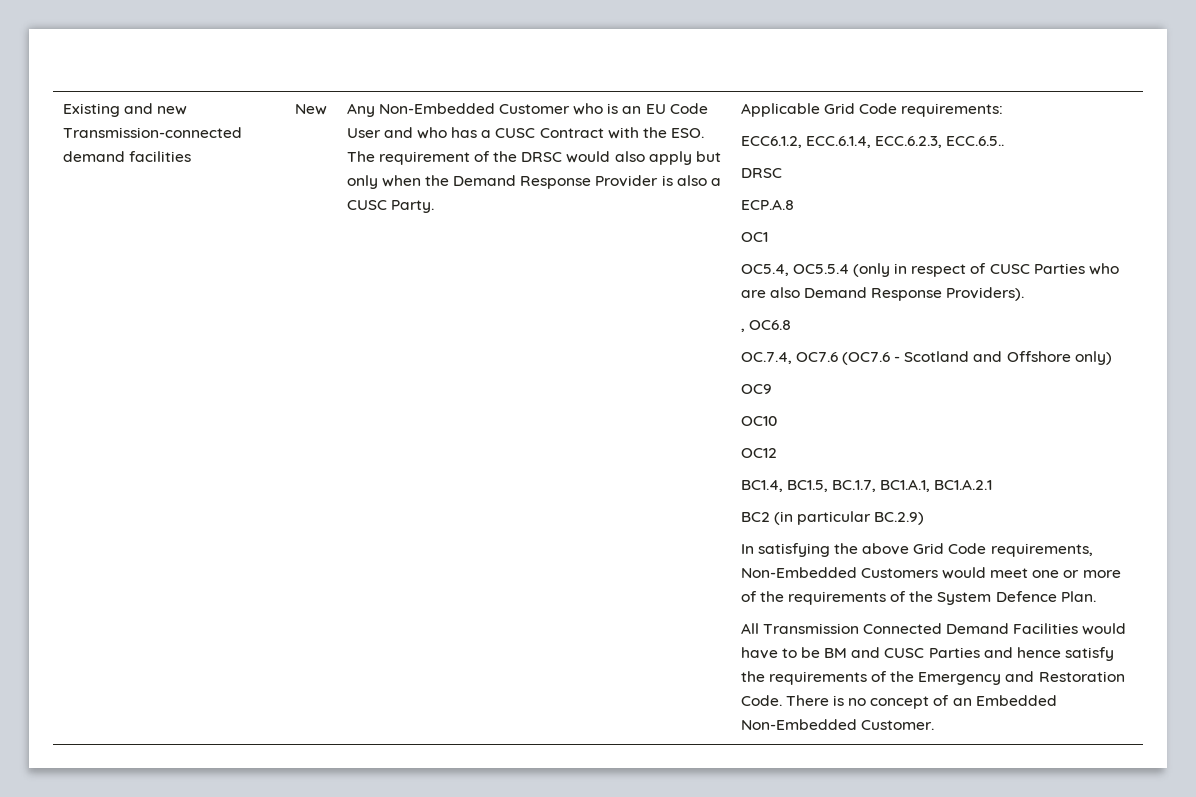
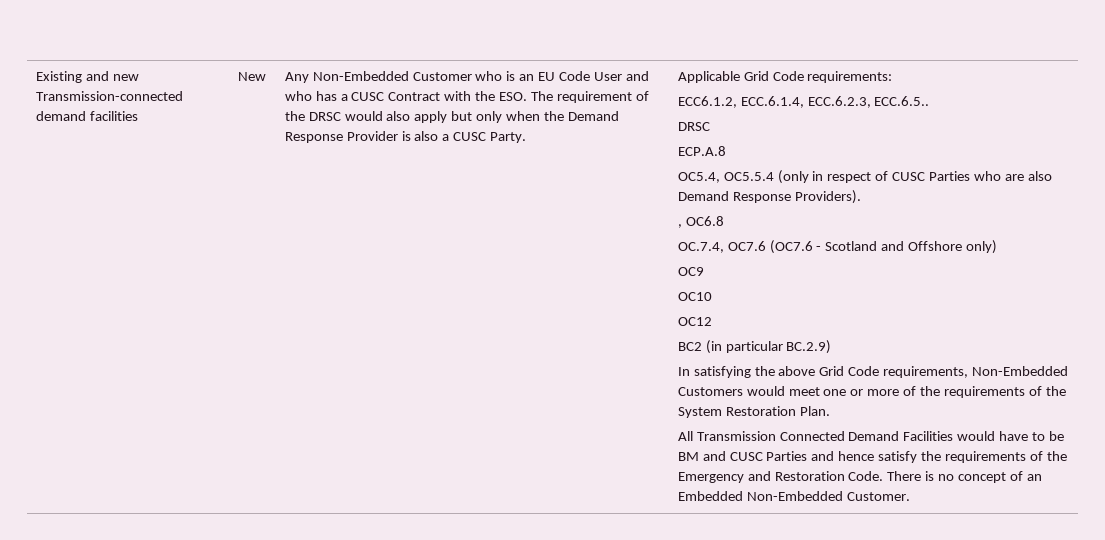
- OC1
- BC1.4, BC1.5, BC.1.7, BC1.A.1, BC1.A.2.1
- In satisfying the above Grid Code requirements, Non-Embedded Customers would meet one or more of the requirements of the System Defence Plan.
+ In satisfying the above Grid Code requirements, Non-Embedded Customers would meet one or more of the requirements of the System Restoration Plan.

